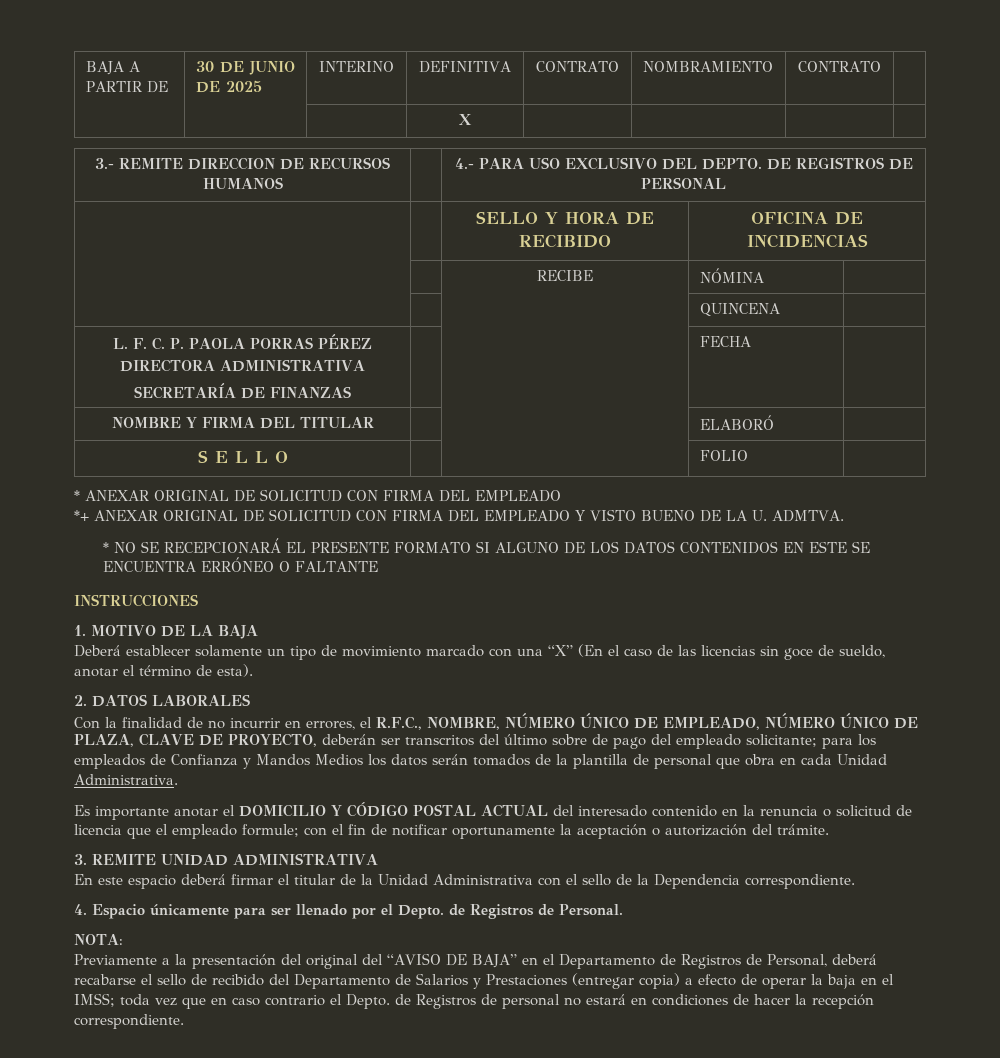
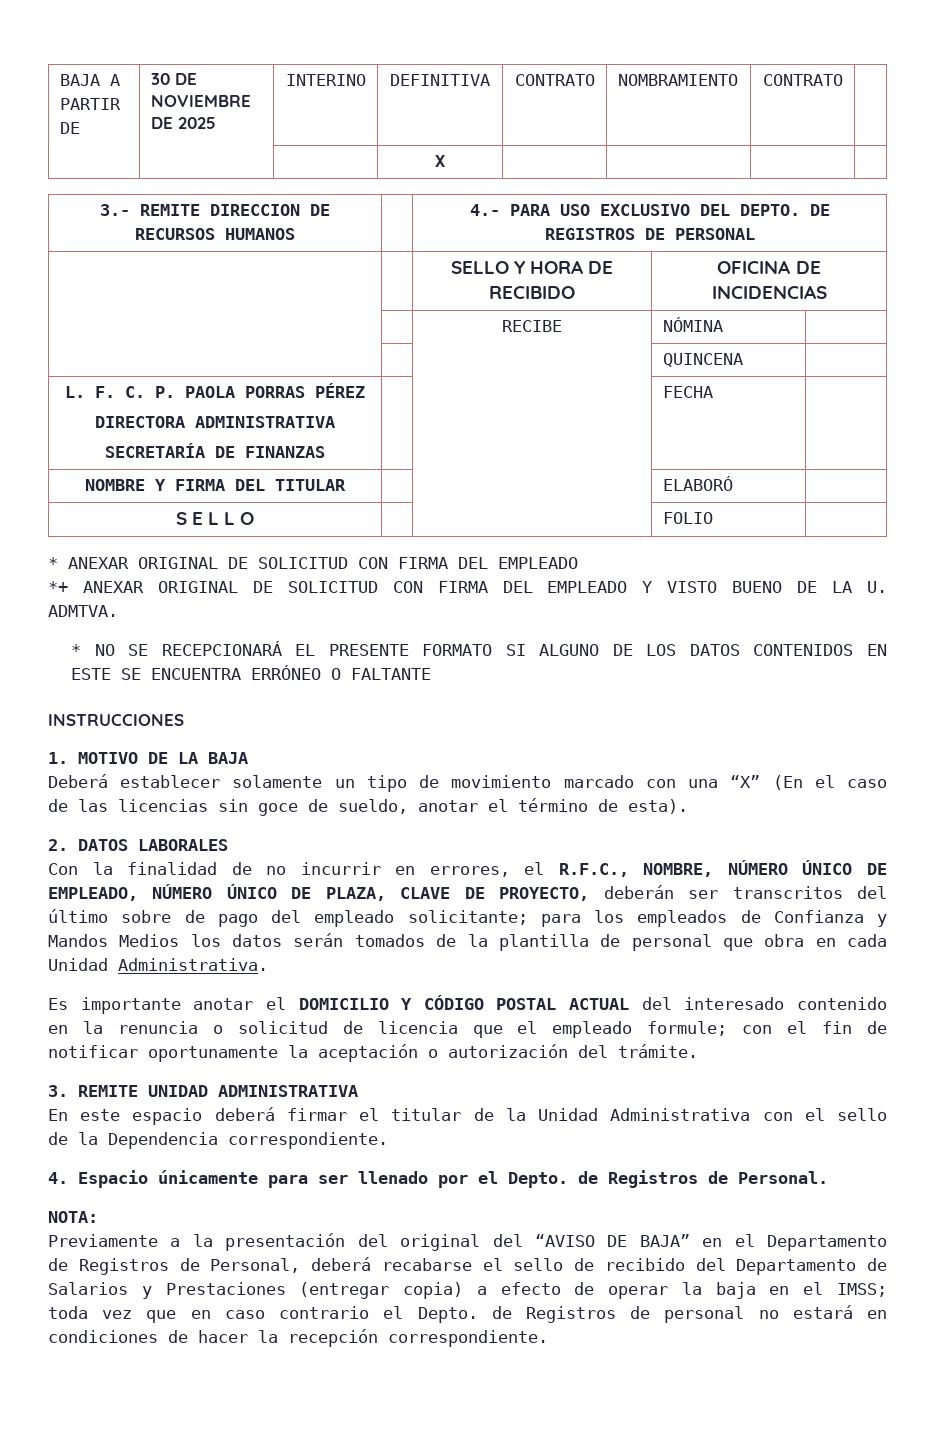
- BAJA A PARTIR DE | 30 DE JUNIO DE 2025 | INTERINO | DEFINITIVA | CONTRATO | NOMBRAMIENTO | CONTRATO |
+ BAJA A PARTIR DE | 30 DE NOVIEMBRE DE 2025 | INTERINO | DEFINITIVA | CONTRATO | NOMBRAMIENTO | CONTRATO |

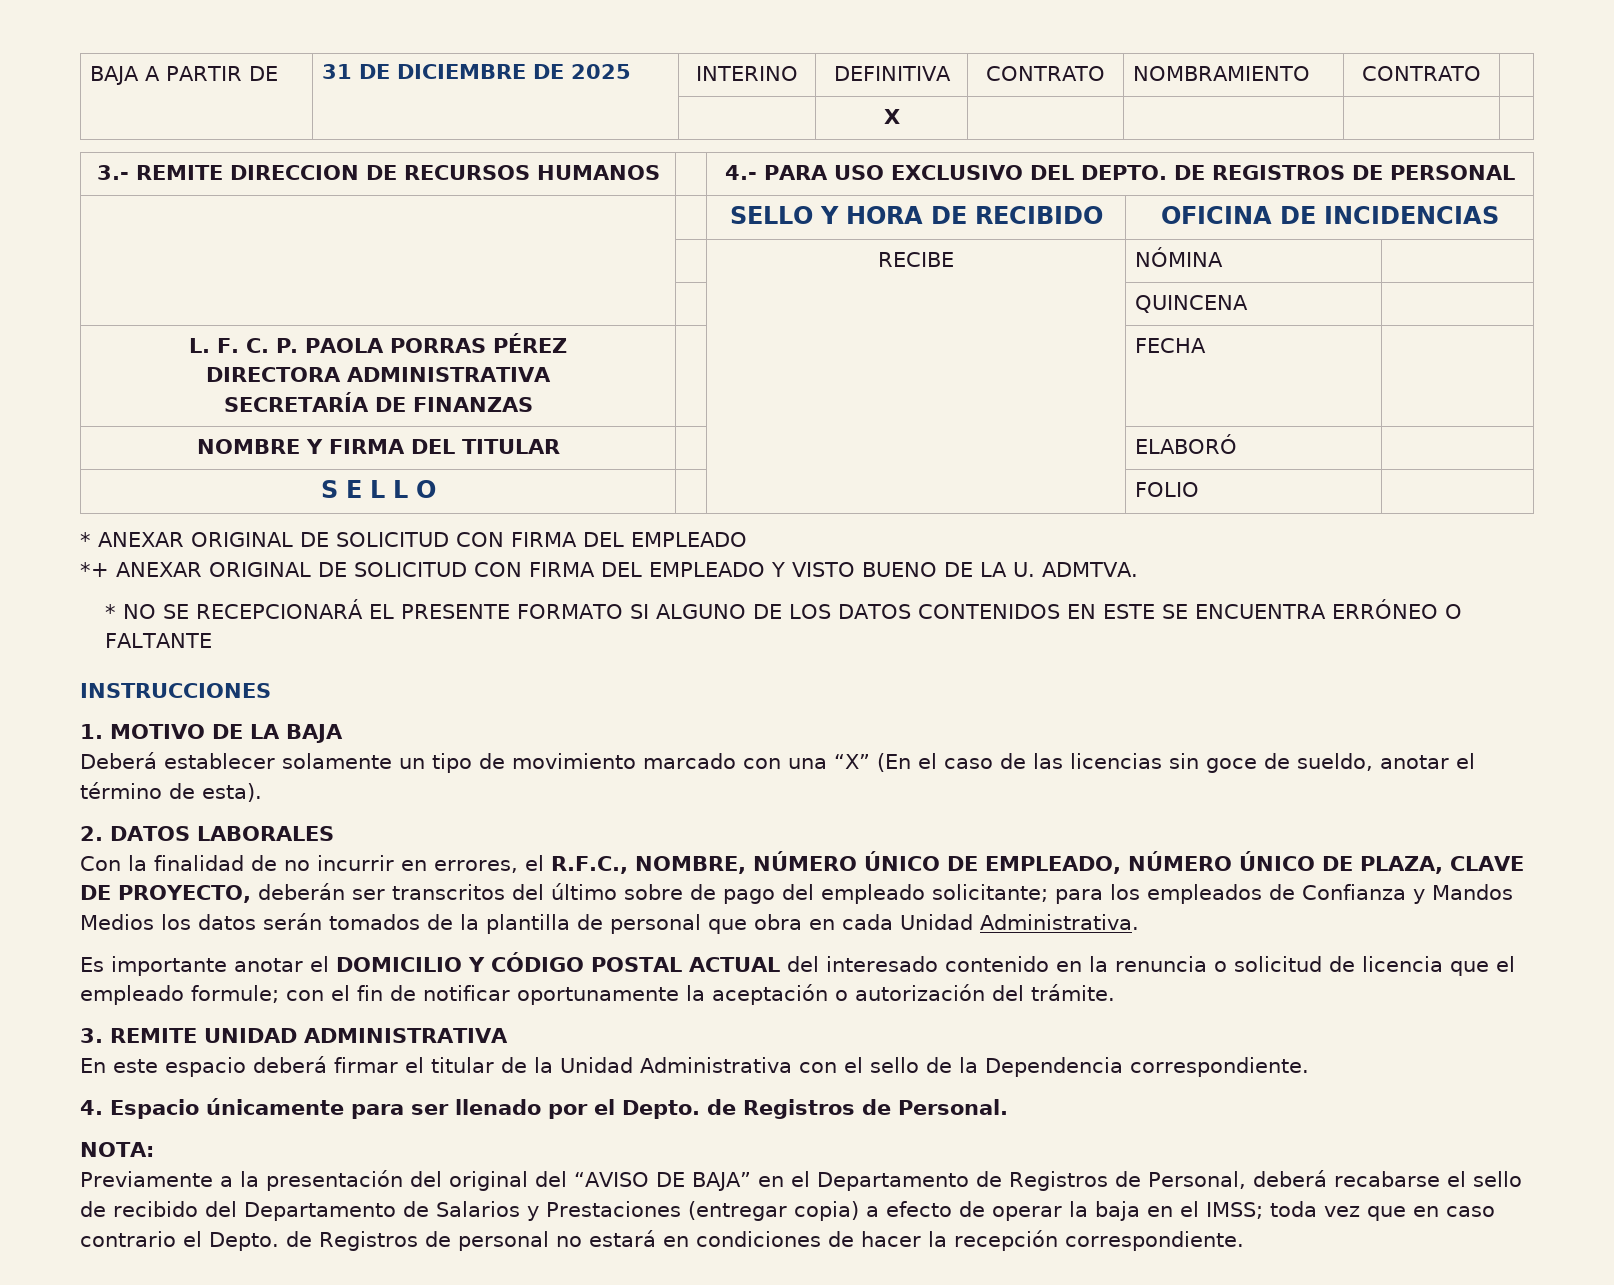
- BAJA A PARTIR DE | 30 DE NOVIEMBRE DE 2025 | INTERINO | DEFINITIVA | CONTRATO | NOMBRAMIENTO | CONTRATO |
+ BAJA A PARTIR DE | 31 DE DICIEMBRE DE 2025 | INTERINO | DEFINITIVA | CONTRATO | NOMBRAMIENTO | CONTRATO |

